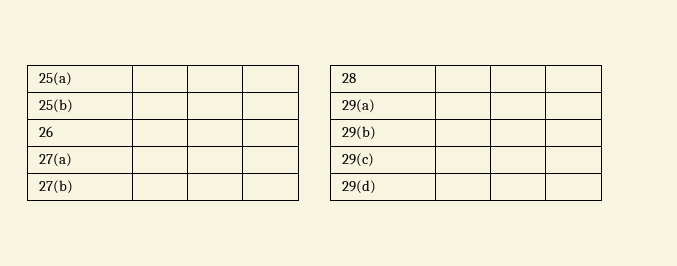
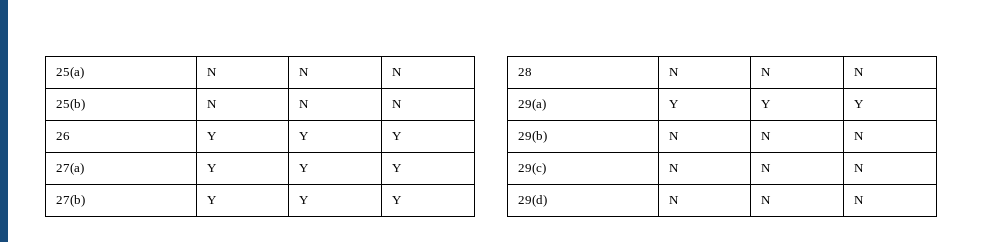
- 25(a) | | |
- 25(b) | | |
- 26 | | |
- 27(a) | | |
- 27(b) | | |
- 28 | | |
- 29(a) | | |
- 29(b) | | |
- 29(c) | | |
- 29(d) | | |
+ 25(a) | N | N | N
+ 25(b) | N | N | N
+ 26 | Y | Y | Y
+ 27(a) | Y | Y | Y
+ 27(b) | Y | Y | Y
+ 28 | N | N | N
+ 29(a) | Y | Y | Y
+ 29(b) | N | N | N
+ 29(c) | N | N | N
+ 29(d) | N | N | N

